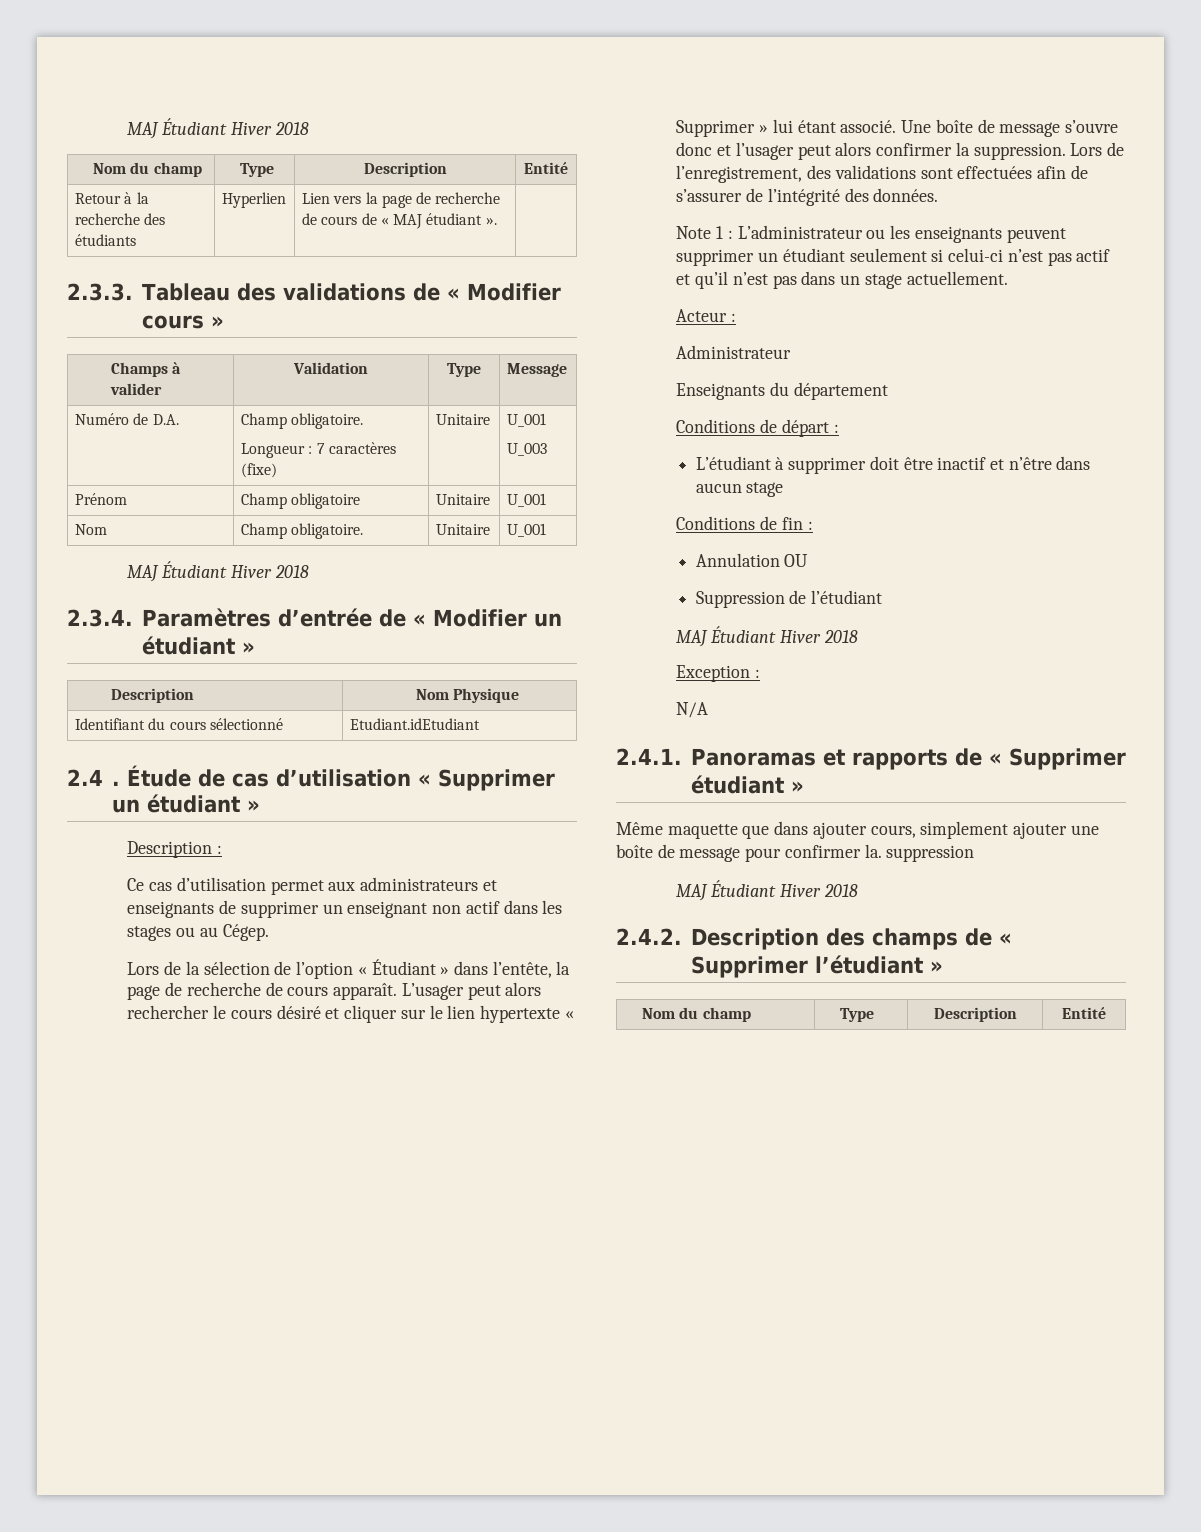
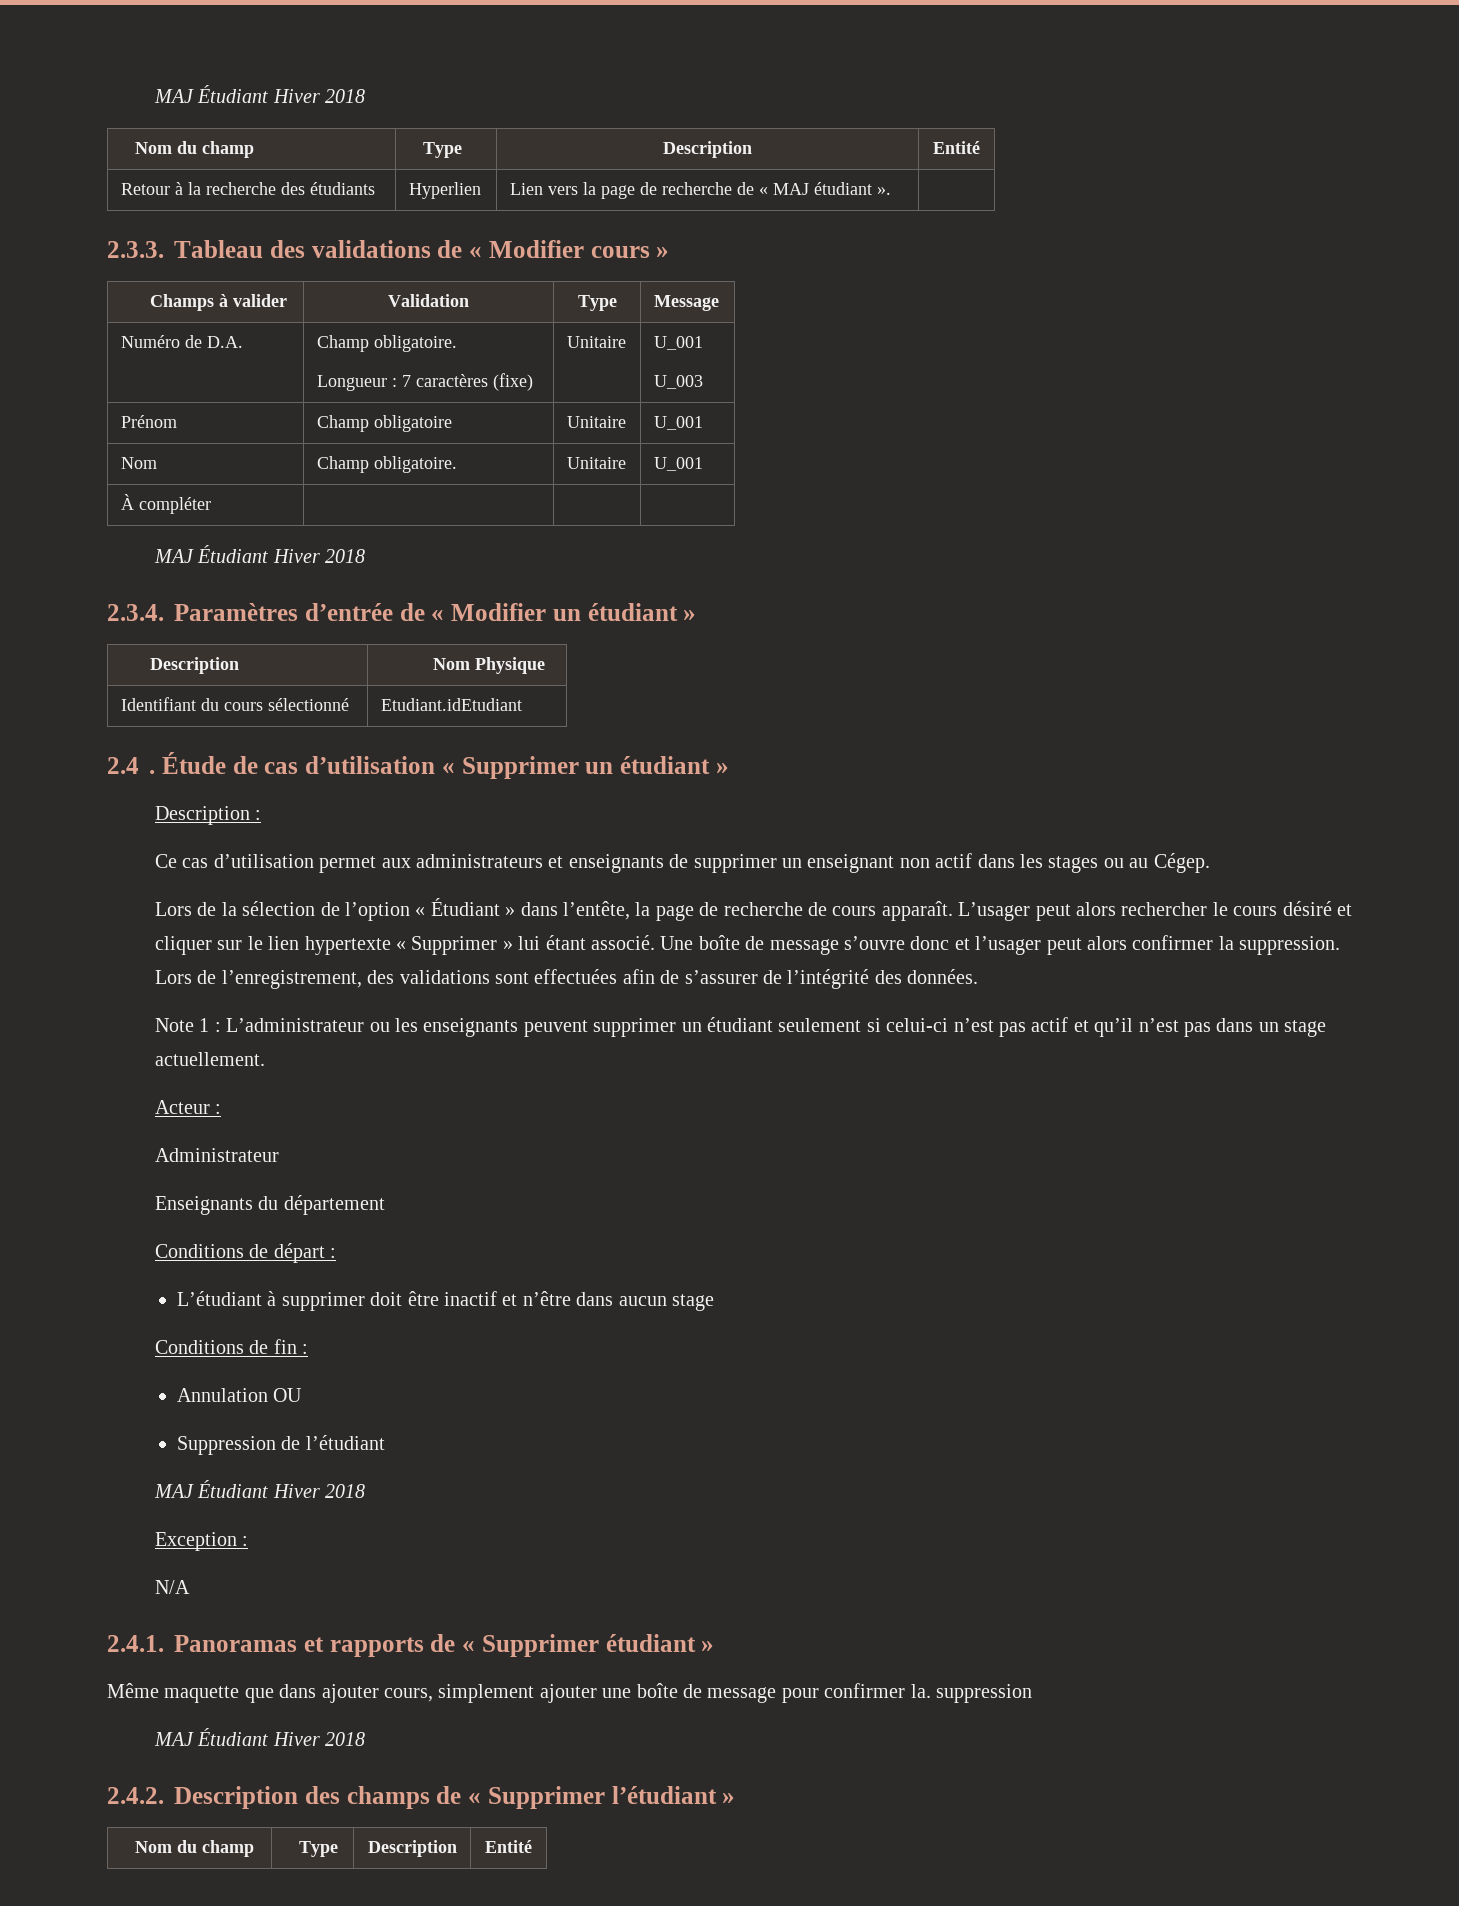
- Retour à la recherche des étudiants | Hyperlien | Lien vers la page de recherche de cours de « MAJ étudiant ». |
+ Retour à la recherche des étudiants | Hyperlien | Lien vers la page de recherche de « MAJ étudiant ». |
+ À compléter | | |

